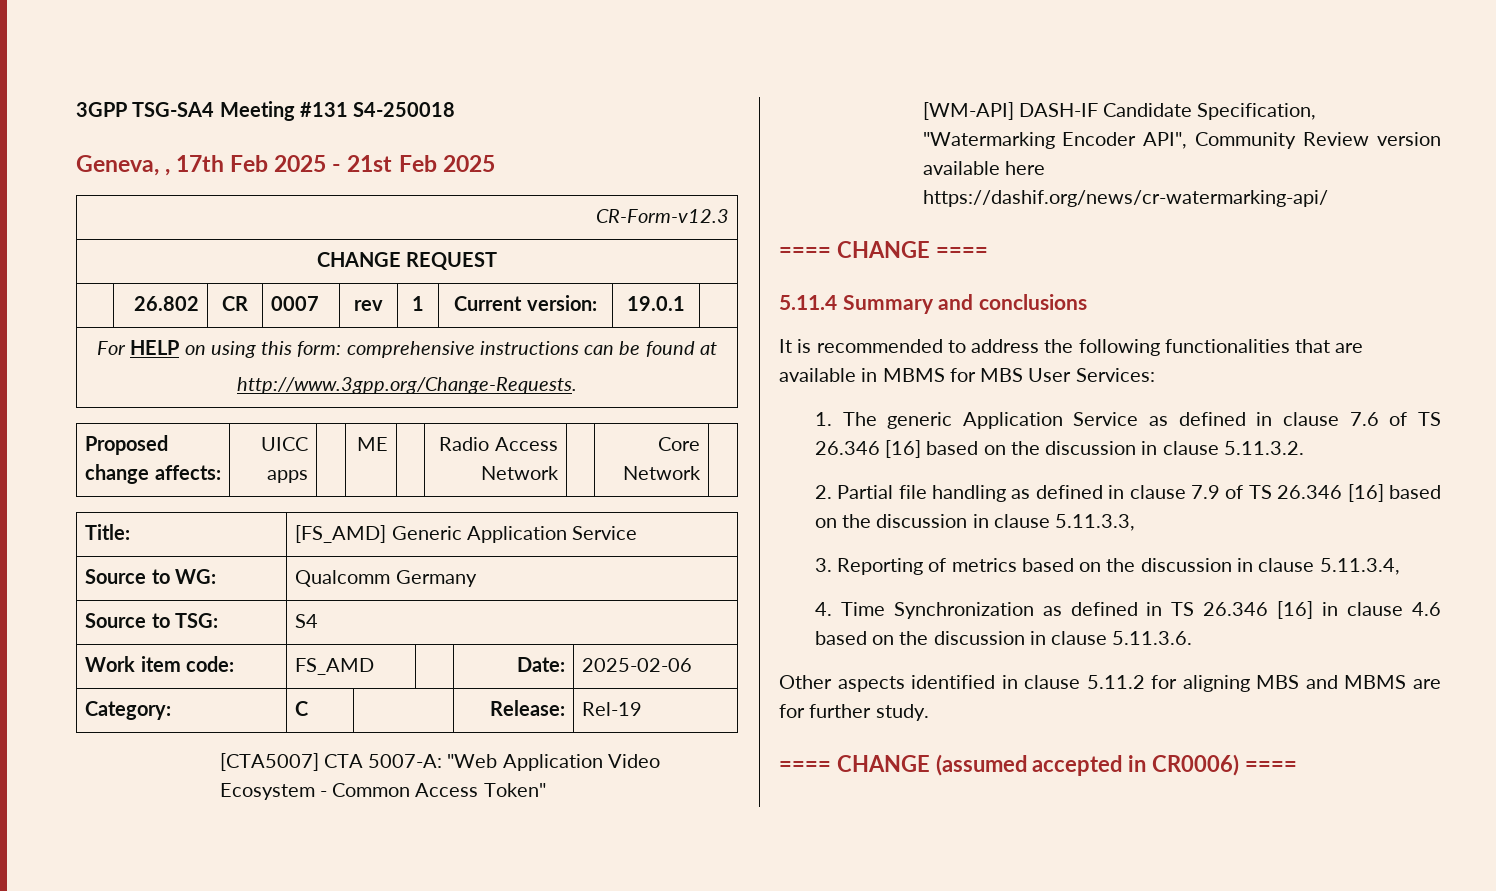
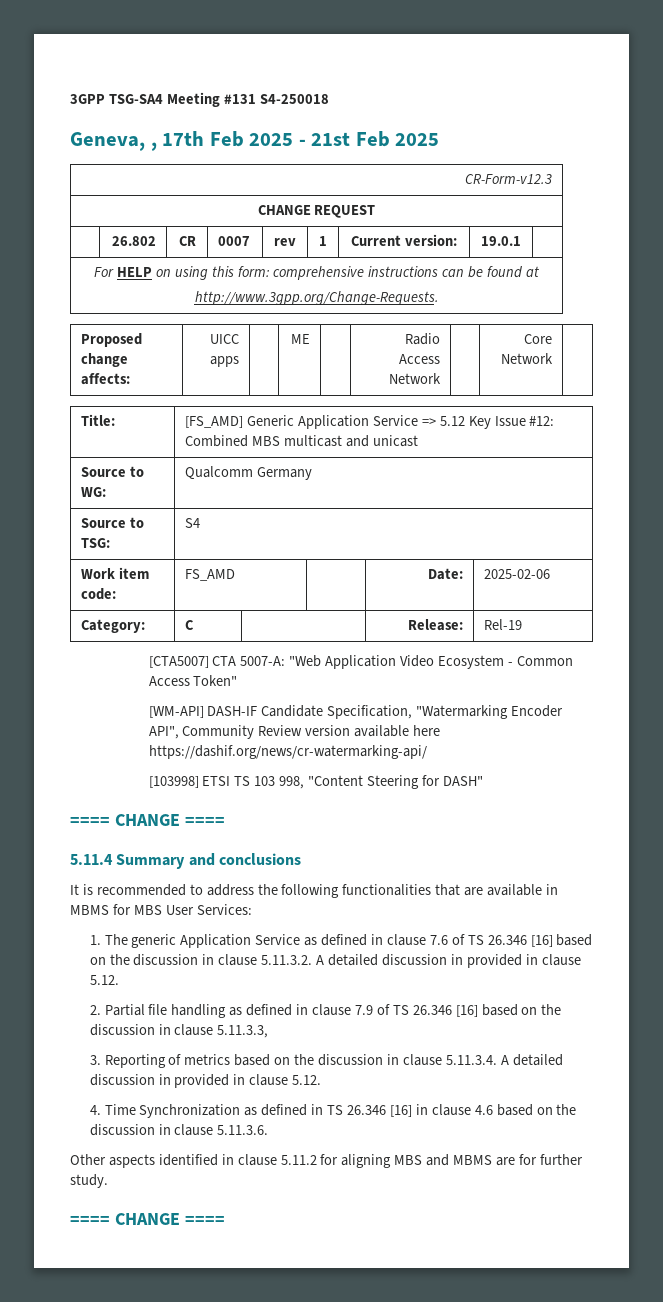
- Title: | [FS_AMD] Generic Application Service
+ Title: | [FS_AMD] Generic Application Service => 5.12 Key Issue #12: Combined MBS multicast and unicast
+ [103998] ETSI TS 103 998, "Content Steering for DASH"
- 1. The generic Application Service as defined in clause 7.6 of TS 26.346 [16] based on the discussion in clause 5.11.3.2.
+ 1. The generic Application Service as defined in clause 7.6 of TS 26.346 [16] based on the discussion in clause 5.11.3.2. A detailed discussion in provided in clause 5.12.
- 3. Reporting of metrics based on the discussion in clause 5.11.3.4,
+ 3. Reporting of metrics based on the discussion in clause 5.11.3.4. A detailed discussion in provided in clause 5.12.
  Other aspects identified in clause 5.11.2 for aligning MBS and MBMS are for further study.
- ==== CHANGE (assumed accepted in CR0006) ====
+ ==== CHANGE ====

